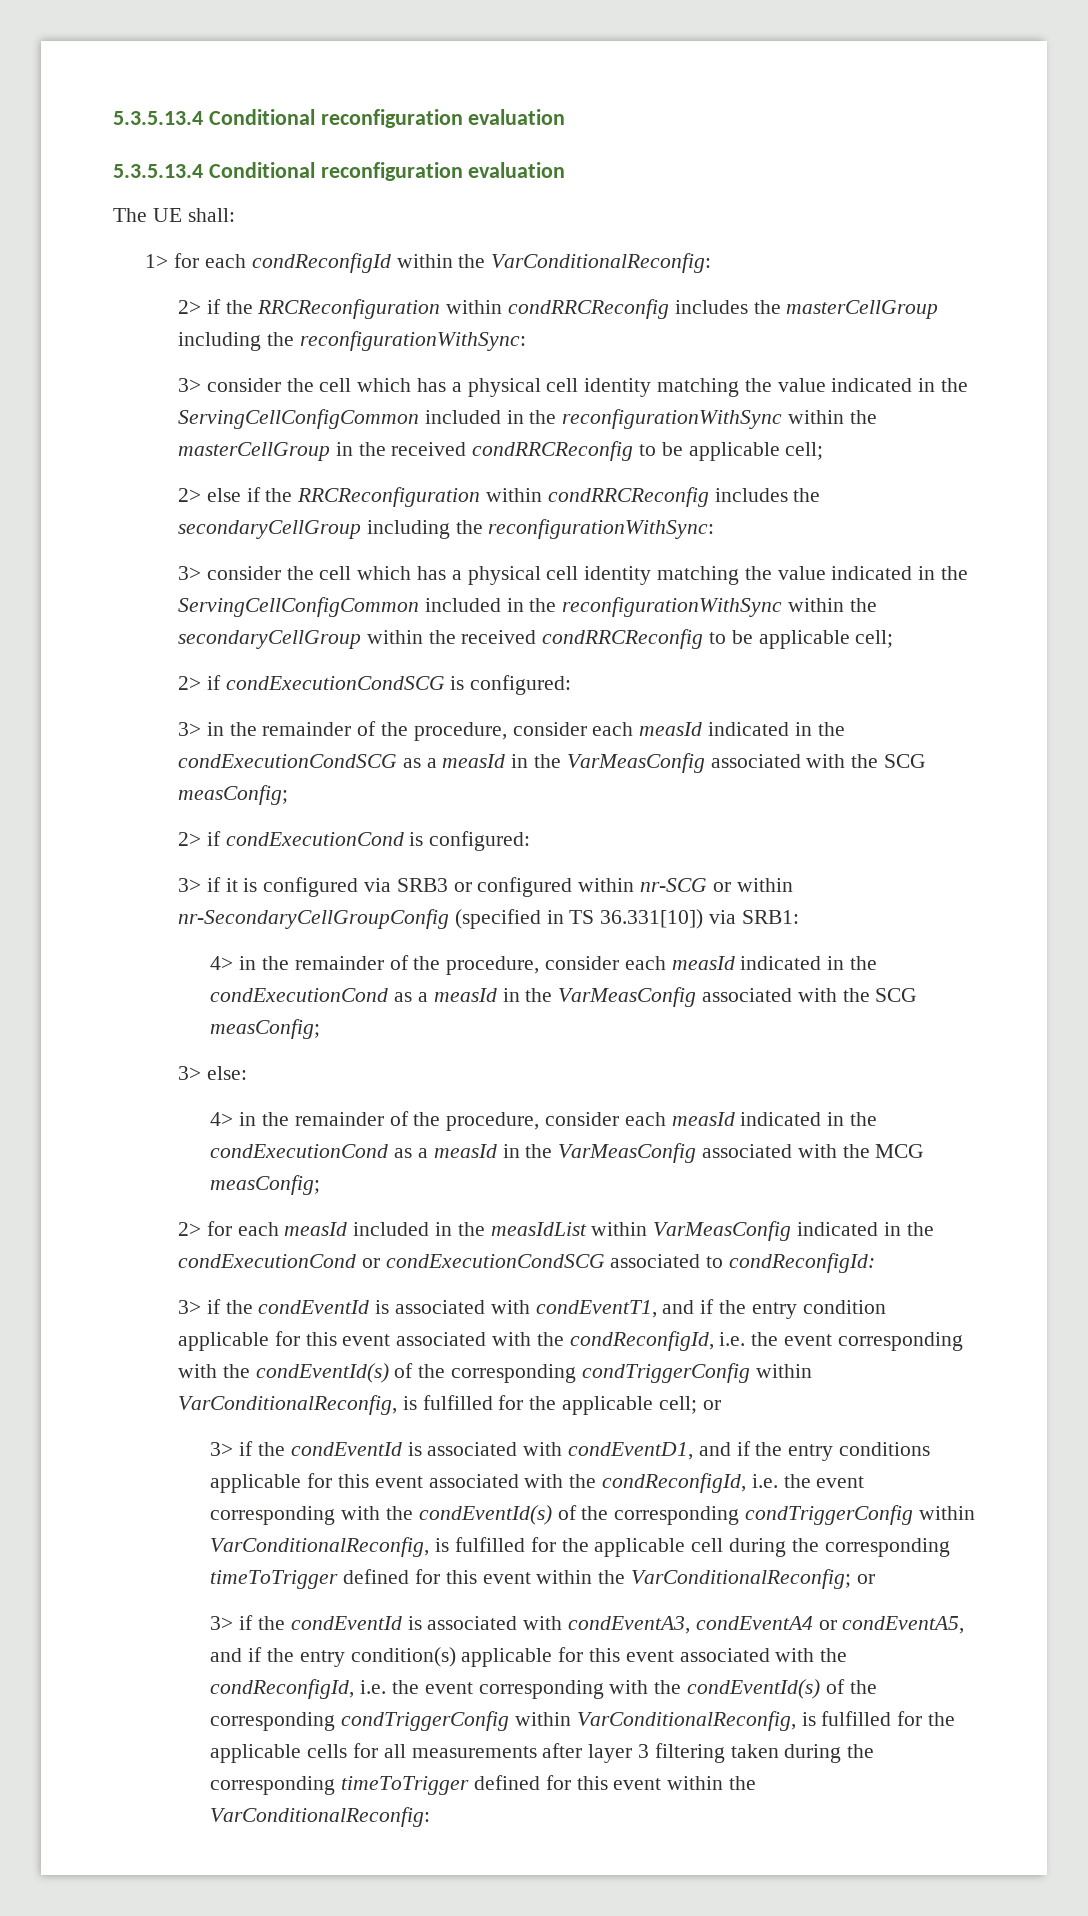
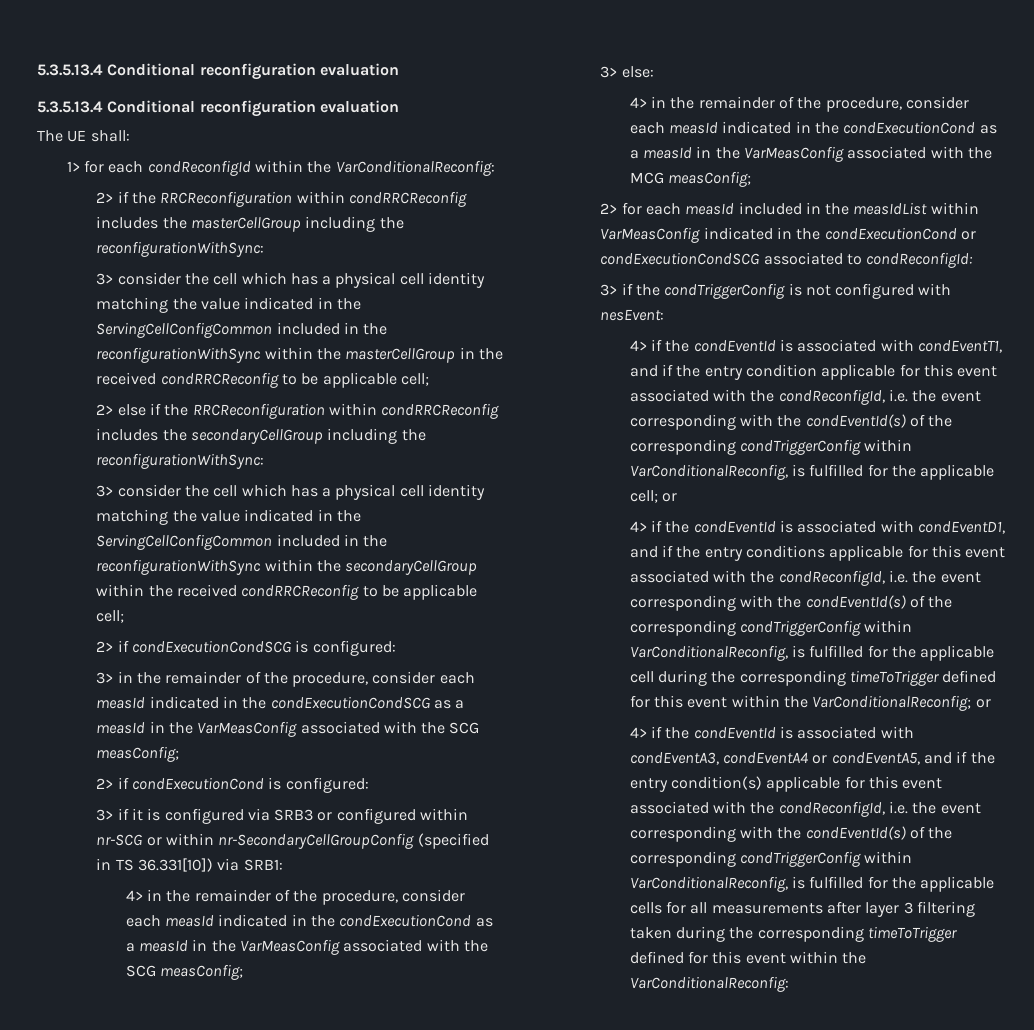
- 3> if the condEventId is associated with condEventT1, and if the entry condition applicable for this event associated with the condReconfigId, i.e. the event corresponding with the condEventId(s) of the corresponding condTriggerConfig within VarConditionalReconfig, is fulfilled for the applicable cell; or
+ 3> if the condTriggerConfig is not configured with nesEvent:
+ 4> if the condEventId is associated with condEventT1, and if the entry condition applicable for this event associated with the condReconfigId, i.e. the event corresponding with the condEventId(s) of the corresponding condTriggerConfig within VarConditionalReconfig, is fulfilled for the applicable cell; or
- 3> if the condEventId is associated with condEventD1, and if the entry conditions applicable for this event associated with the condReconfigId, i.e. the event corresponding with the condEventId(s) of the corresponding condTriggerConfig within VarConditionalReconfig, is fulfilled for the applicable cell during the corresponding timeToTrigger defined for this event within the VarConditionalReconfig; or
+ 4> if the condEventId is associated with condEventD1, and if the entry conditions applicable for this event associated with the condReconfigId, i.e. the event corresponding with the condEventId(s) of the corresponding condTriggerConfig within VarConditionalReconfig, is fulfilled for the applicable cell during the corresponding timeToTrigger defined for this event within the VarConditionalReconfig; or
- 3> if the condEventId is associated with condEventA3, condEventA4 or condEventA5, and if the entry condition(s) applicable for this event associated with the condReconfigId, i.e. the event corresponding with the condEventId(s) of the corresponding condTriggerConfig within VarConditionalReconfig, is fulfilled for the applicable cells for all measurements after layer 3 filtering taken during the corresponding timeToTrigger defined for this event within the VarConditionalReconfig:
+ 4> if the condEventId is associated with condEventA3, condEventA4 or condEventA5, and if the entry condition(s) applicable for this event associated with the condReconfigId, i.e. the event corresponding with the condEventId(s) of the corresponding condTriggerConfig within VarConditionalReconfig, is fulfilled for the applicable cells for all measurements after layer 3 filtering taken during the corresponding timeToTrigger defined for this event within the VarConditionalReconfig:

